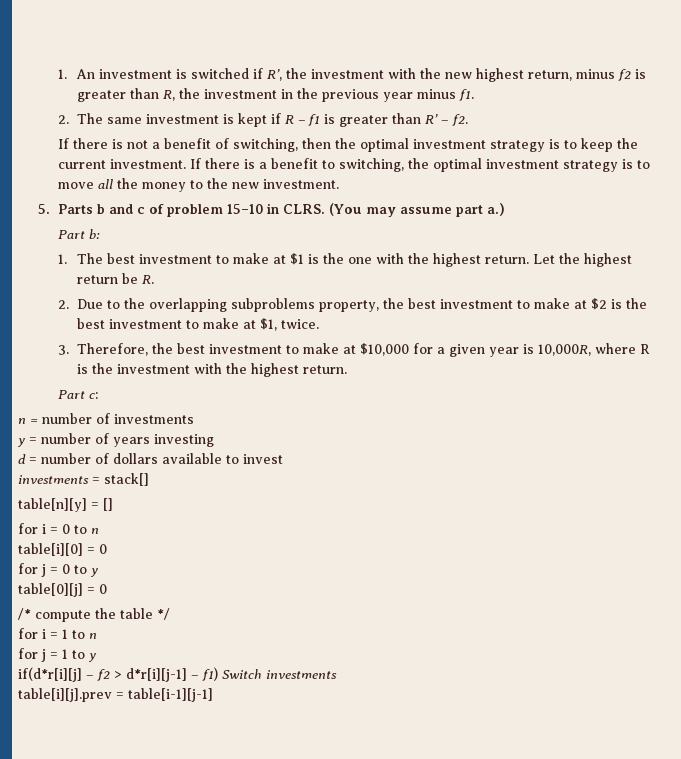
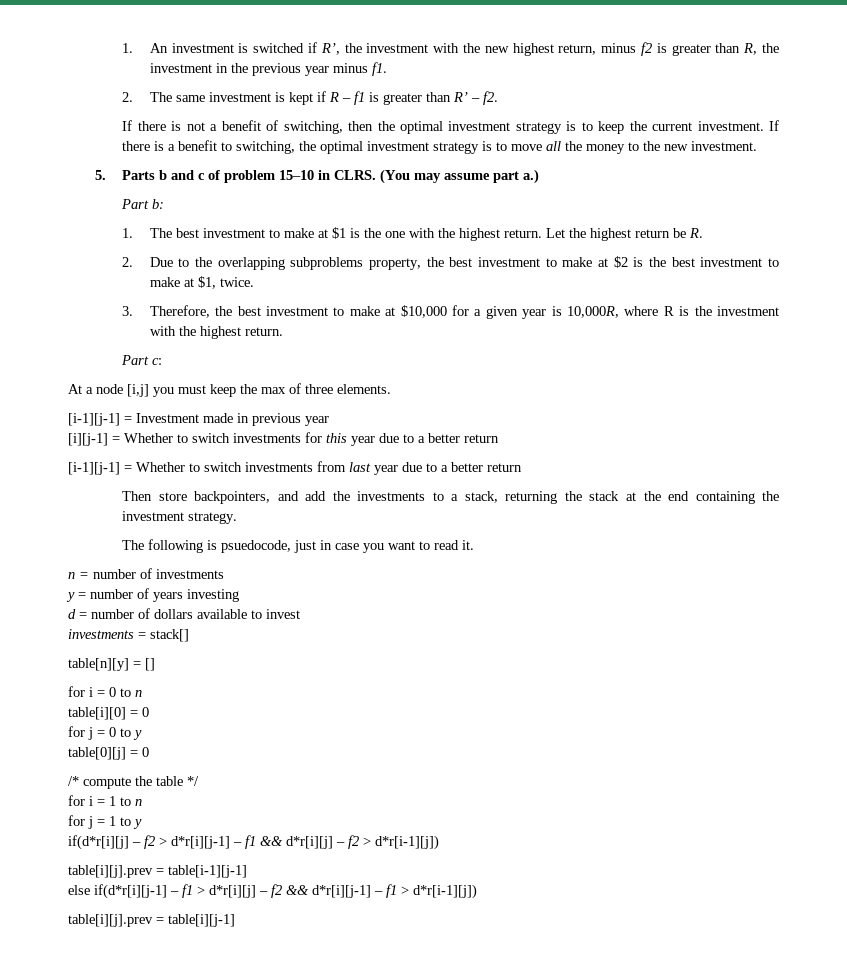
+ At a node [i,j] you must keep the max of three elements.
+ [i-1][j-1] = Investment made in previous year
+ [i][j-1] = Whether to switch investments for this year due to a better return
+ [i-1][j-1] = Whether to switch investments from last year due to a better return
+ Then store backpointers, and add the investments to a stack, returning the stack at the end containing the investment strategy.
+ The following is psuedocode, just in case you want to read it.
- if(d*r[i][j] – f2 > d*r[i][j-1] – f1) Switch investments
+ if(d*r[i][j] – f2 > d*r[i][j-1] – f1 && d*r[i][j] – f2 > d*r[i-1][j])
  table[i][j].prev = table[i-1][j-1]
+ else if(d*r[i][j-1] – f1 > d*r[i][j] – f2 && d*r[i][j-1] – f1 > d*r[i-1][j])
+ table[i][j].prev = table[i][j-1]

